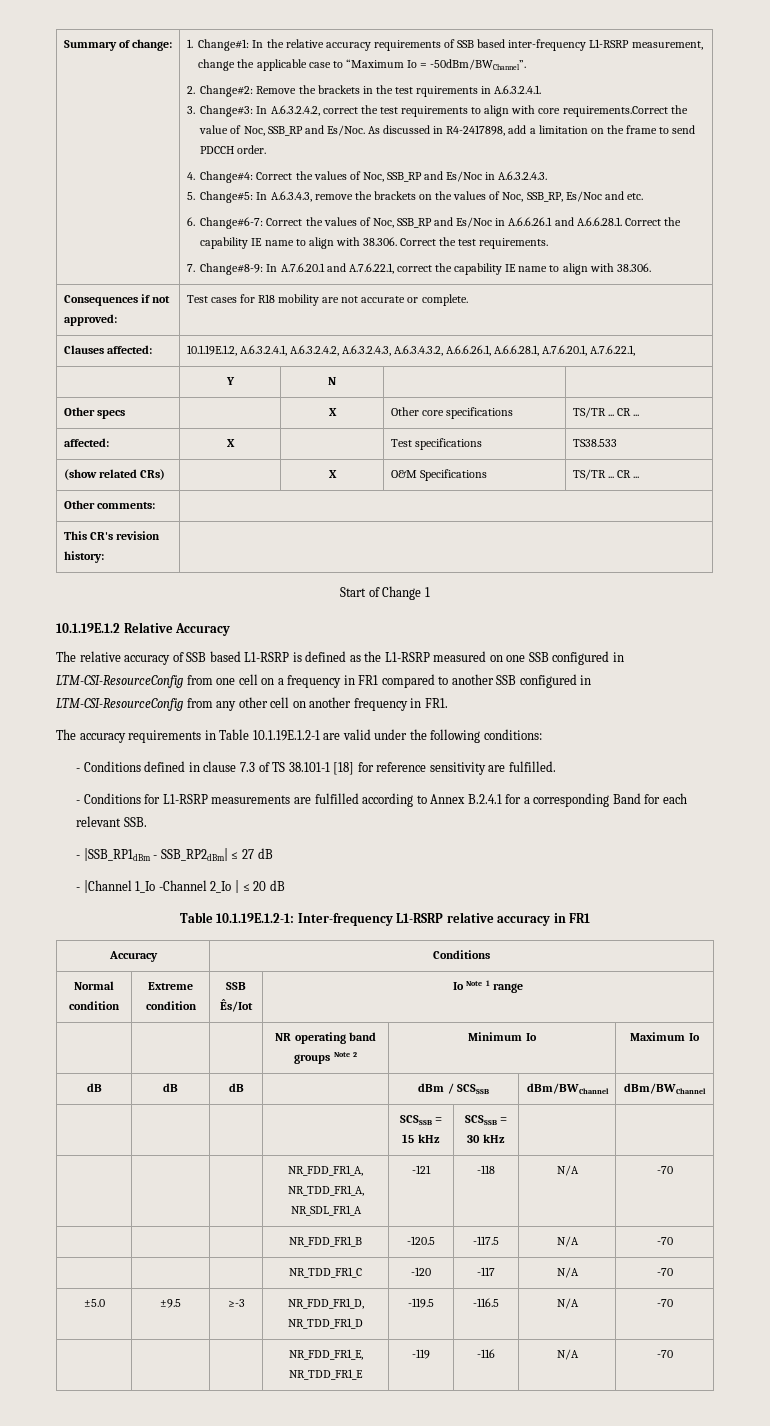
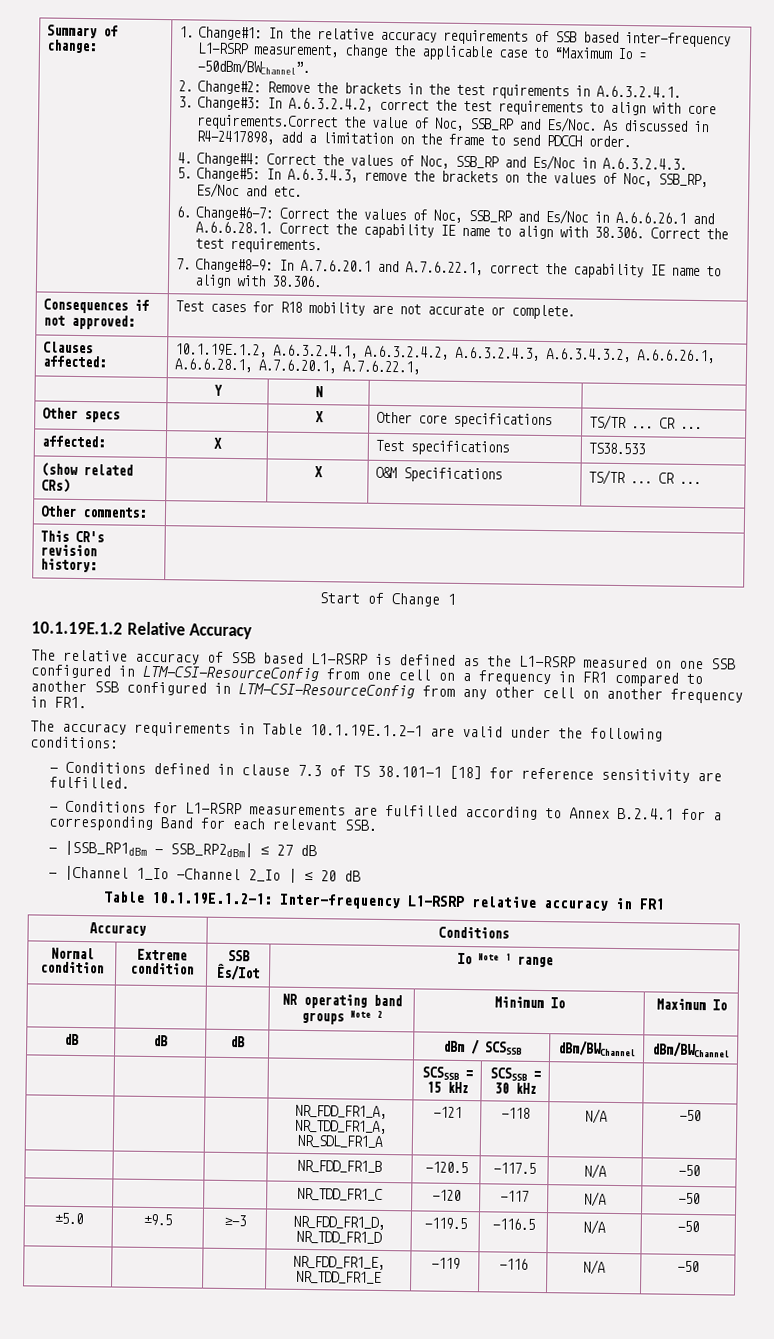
- | | | NR_FDD_FR1_A, NR_TDD_FR1_A, NR_SDL_FR1_A | -121 | -118 | N/A | -70
+ | | | NR_FDD_FR1_A, NR_TDD_FR1_A, NR_SDL_FR1_A | -121 | -118 | N/A | -50
- | | | NR_FDD_FR1_B | -120.5 | -117.5 | N/A | -70
+ | | | NR_FDD_FR1_B | -120.5 | -117.5 | N/A | -50
- | | | NR_TDD_FR1_C | -120 | -117 | N/A | -70
+ | | | NR_TDD_FR1_C | -120 | -117 | N/A | -50
- ±5.0 | ±9.5 | ≥-3 | NR_FDD_FR1_D, NR_TDD_FR1_D | -119.5 | -116.5 | N/A | -70
+ ±5.0 | ±9.5 | ≥-3 | NR_FDD_FR1_D, NR_TDD_FR1_D | -119.5 | -116.5 | N/A | -50
- | | | NR_FDD_FR1_E, NR_TDD_FR1_E | -119 | -116 | N/A | -70
+ | | | NR_FDD_FR1_E, NR_TDD_FR1_E | -119 | -116 | N/A | -50

